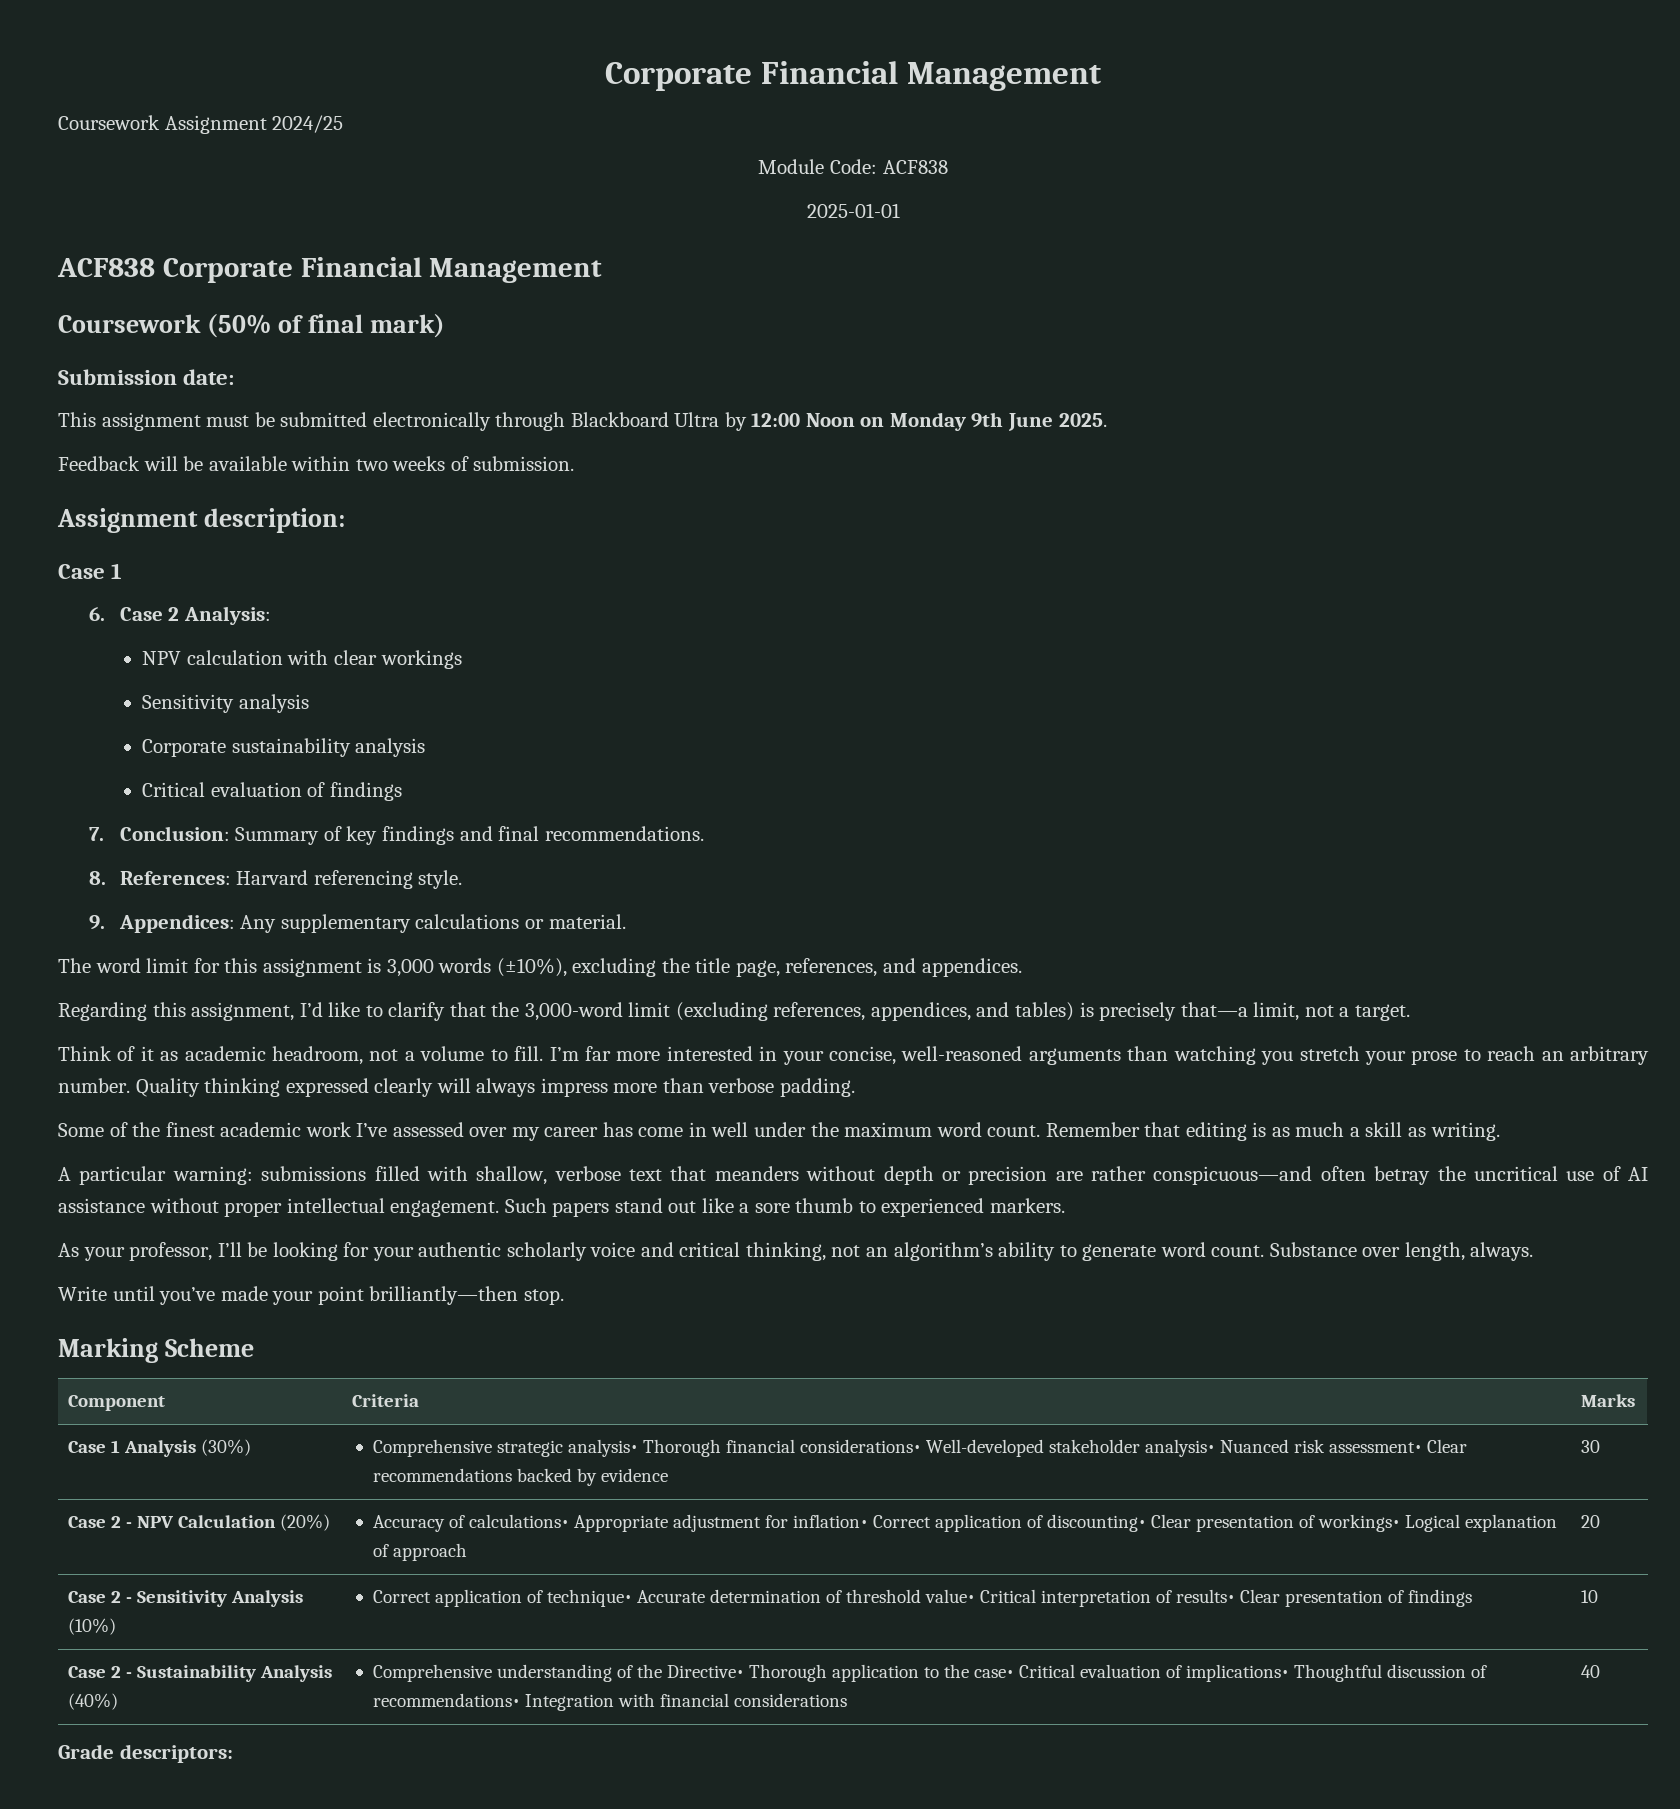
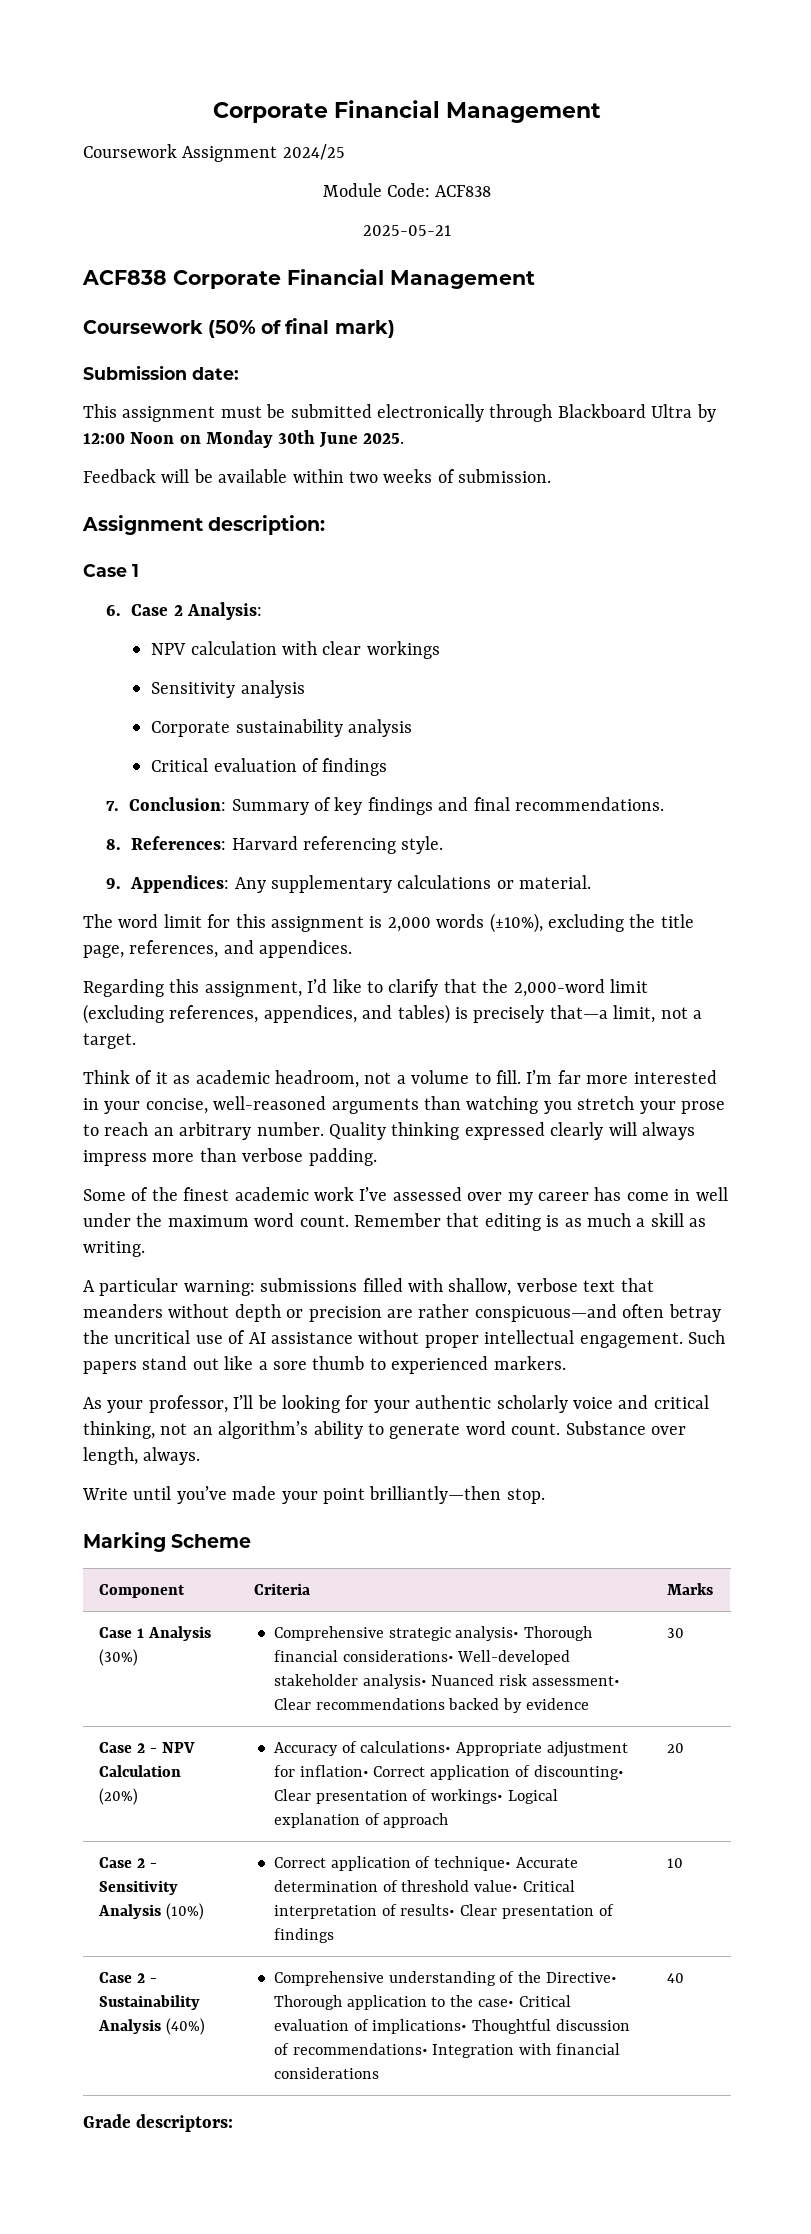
- 2025-01-01
+ 2025-05-21
- This assignment must be submitted electronically through Blackboard Ultra by 12:00 Noon on Monday 9th June 2025.
+ This assignment must be submitted electronically through Blackboard Ultra by 12:00 Noon on Monday 30th June 2025.
- The word limit for this assignment is 3,000 words (±10%), excluding the title page, references, and appendices.
+ The word limit for this assignment is 2,000 words (±10%), excluding the title page, references, and appendices.
- Regarding this assignment, I’d like to clarify that the 3,000-word limit (excluding references, appendices, and tables) is precisely that—a limit, not a target.
+ Regarding this assignment, I’d like to clarify that the 2,000-word limit (excluding references, appendices, and tables) is precisely that—a limit, not a target.

